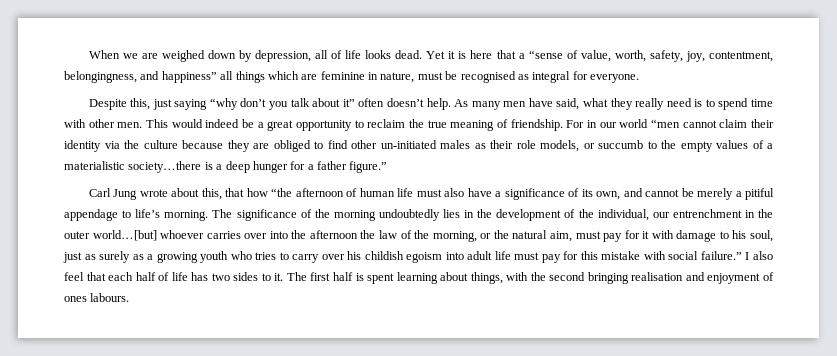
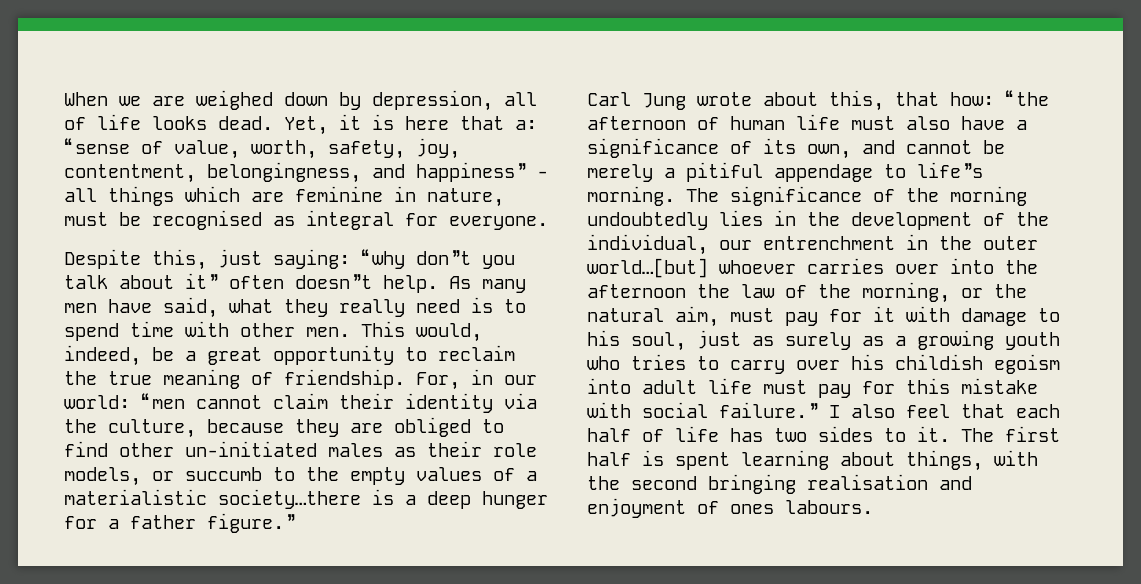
- Yet it is here that a “sense of value, worth, safety, joy, contentment, belongingness, and happiness” all things which are feminine in nature, must be recognised as integral for everyone.
+ Yet, it is here that a: “sense of value, worth, safety, joy, contentment, belongingness, and happiness” - all things which are feminine in nature, must be recognised as integral for everyone.
- Despite this, just saying “why don’t you talk about it” often doesn’t help.
+ Despite this, just saying: “why don”t you talk about it” often doesn”t help.
- This would indeed be a great opportunity to reclaim the true meaning of friendship.
+ This would, indeed, be a great opportunity to reclaim the true meaning of friendship.
- For in our world “men cannot claim their identity via the culture because they are obliged to find other un-initiated males as their role models, or succumb to the empty values of a materialistic society…there is a deep hunger for a father figure.”
+ For, in our world: “men cannot claim their identity via the culture, because they are obliged to find other un-initiated males as their role models, or succumb to the empty values of a materialistic society…there is a deep hunger for a father figure.”
- Carl Jung wrote about this, that how “the afternoon of human life must also have a significance of its own, and cannot be merely a pitiful appendage to life’s morning.
+ Carl Jung wrote about this, that how: “the afternoon of human life must also have a significance of its own, and cannot be merely a pitiful appendage to life”s morning.

